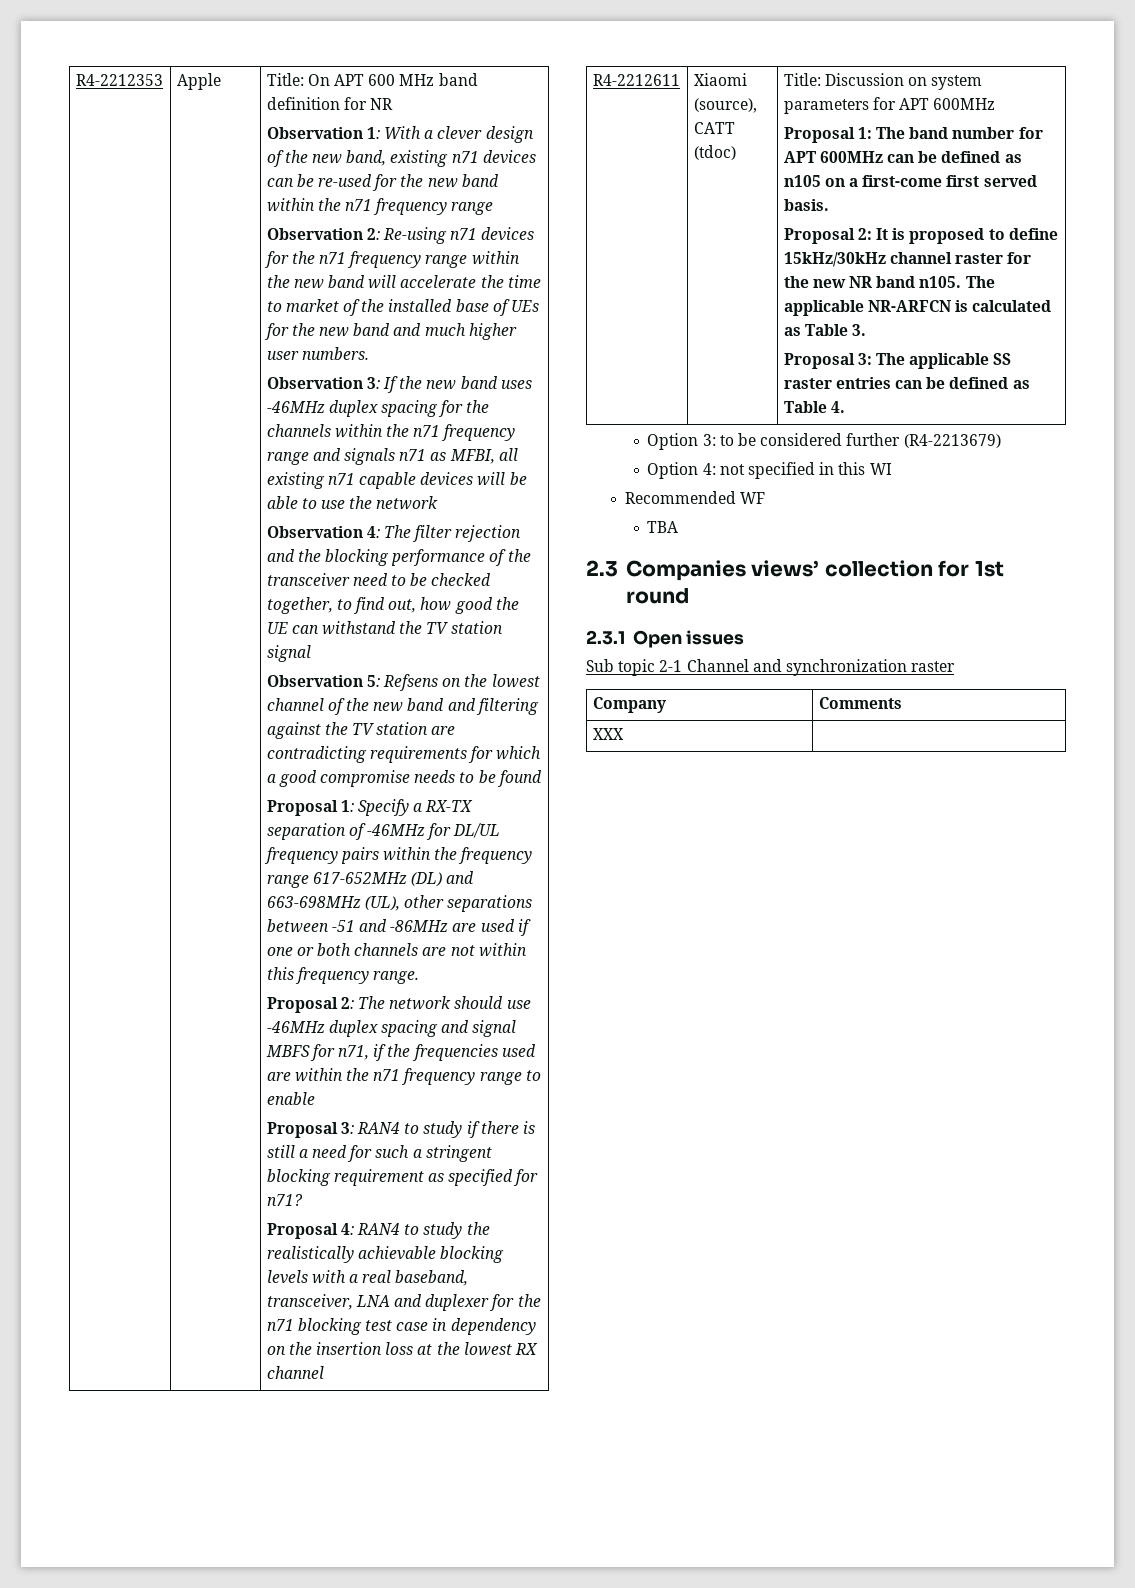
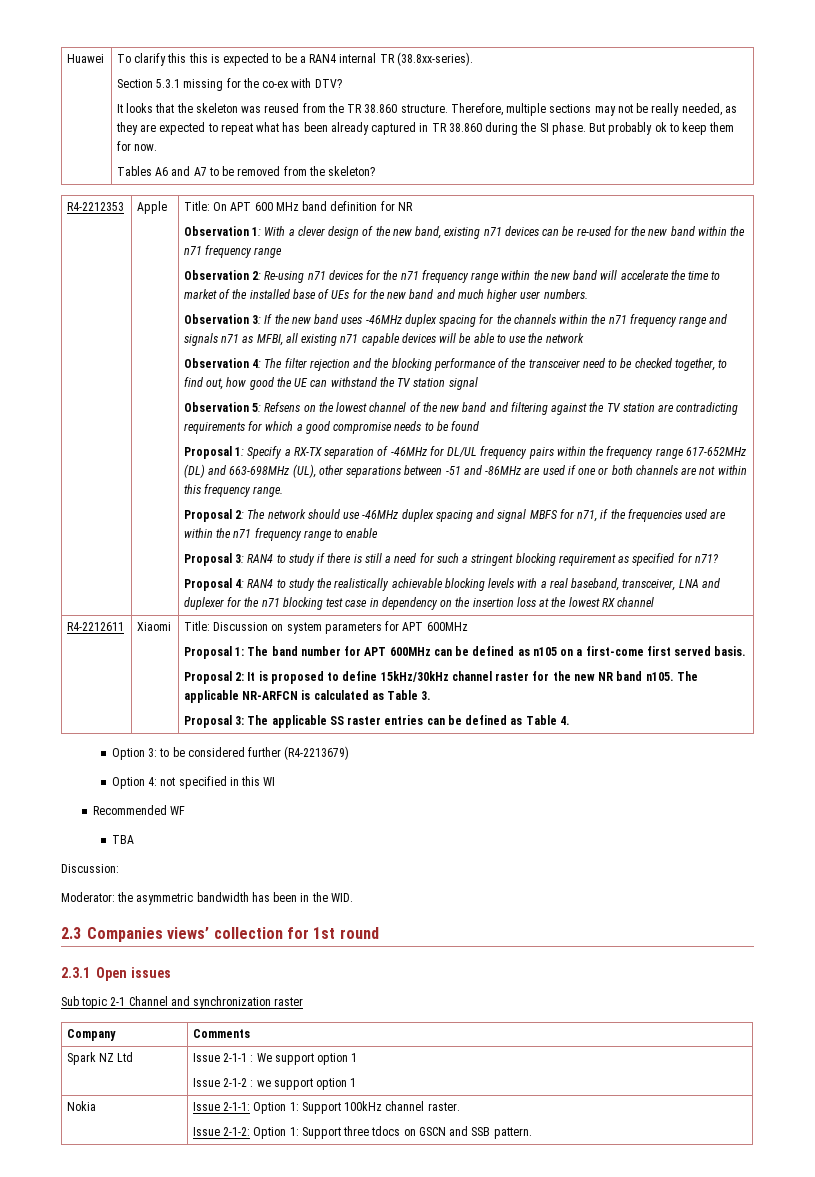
+ Huawei | To clarify this this is expected to be a RAN4 internal TR (38.8xx-series).
+ Section 5.3.1 missing for the co-ex with DTV?
+ It looks that the skeleton was reused from the TR 38.860 structure. Therefore, multiple sections may not be really needed, as they are expected to repeat what has been already captured in TR 38.860 during the SI phase. But probably ok to keep them for now.
+ Tables A6 and A7 to be removed from the skeleton?
- Xiaomi (source), CATT (tdoc)
+ Xiaomi
+ Discussion:
+ Moderator: the asymmetric bandwidth has been in the WID.
- XXX |
+ Spark NZ Ltd | Issue 2-1-1 : We support option 1
+ Issue 2-1-2 : we support option 1
+ Nokia | Issue 2-1-1: Option 1: Support 100kHz channel raster.
+ Issue 2-1-2: Option 1: Support three tdocs on GSCN and SSB pattern.

